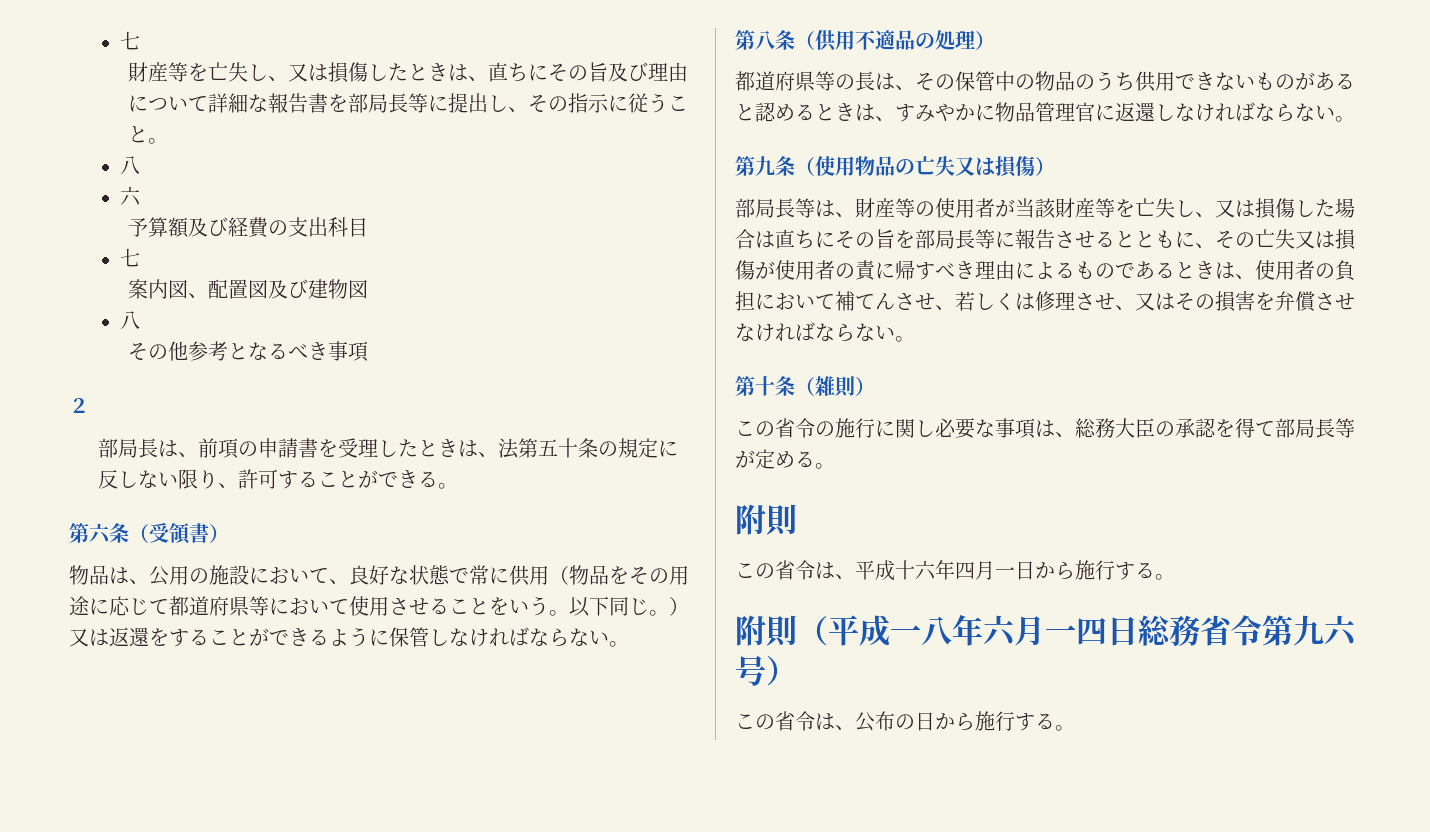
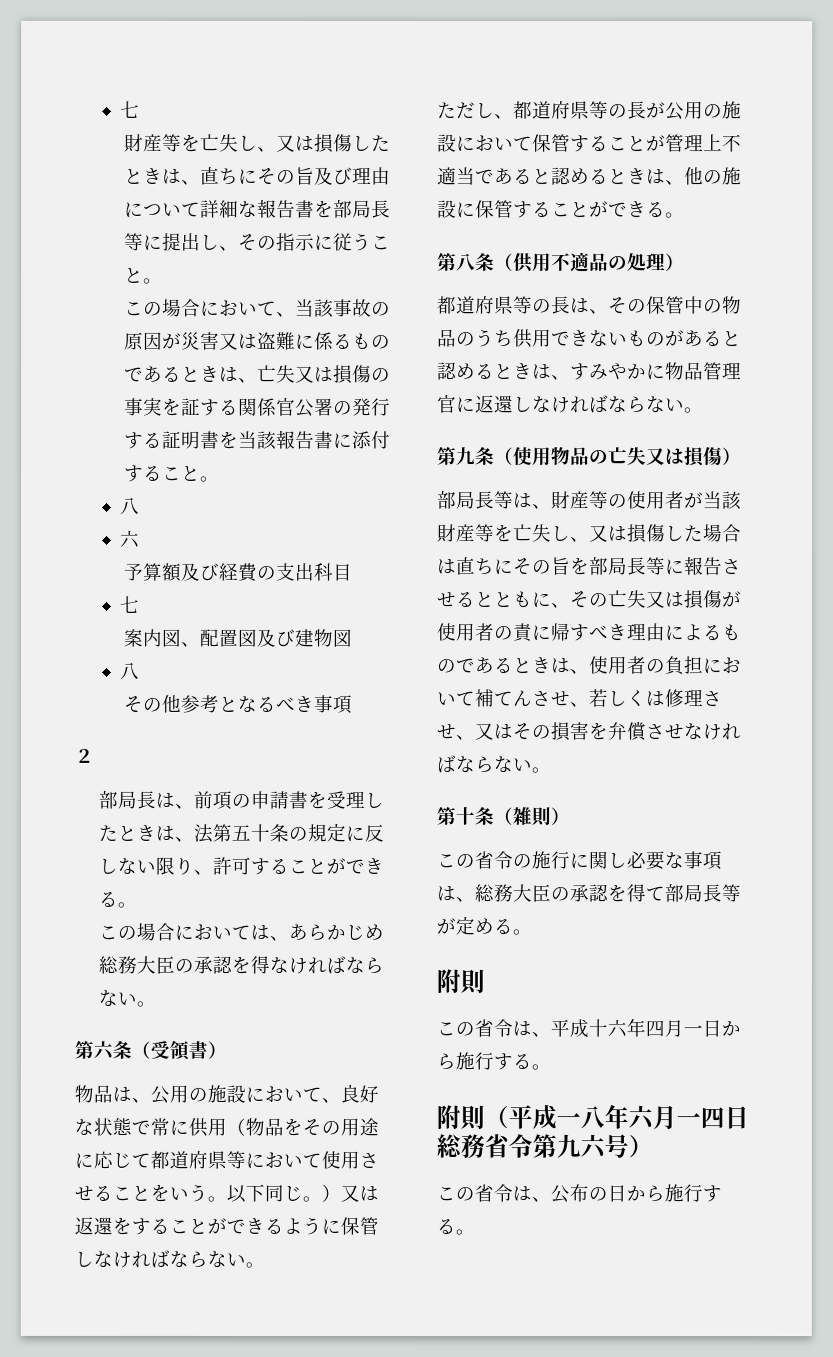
+ この場合において、当該事故の原因が災害又は盗難に係るものであるときは、亡失又は損傷の事実を証する関係官公署の発行する証明書を当該報告書に添付すること。
+ この場合においては、あらかじめ総務大臣の承認を得なければならない。
+ ただし、都道府県等の長が公用の施設において保管することが管理上不適当であると認めるときは、他の施設に保管することができる。

